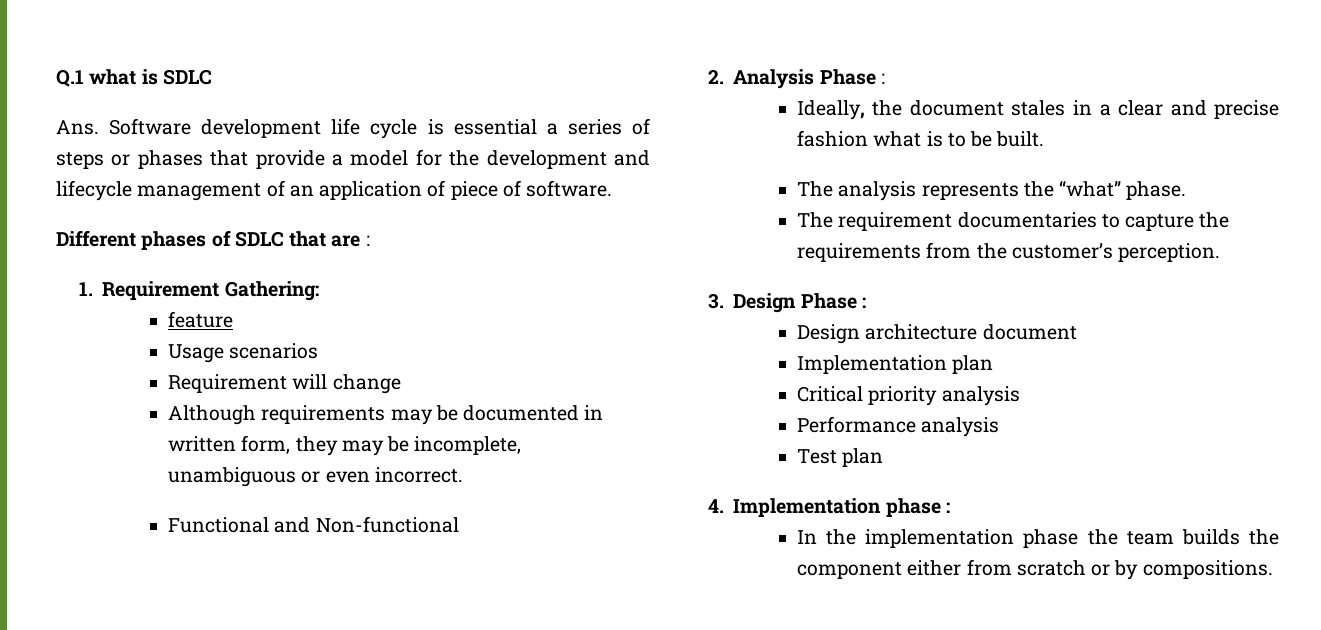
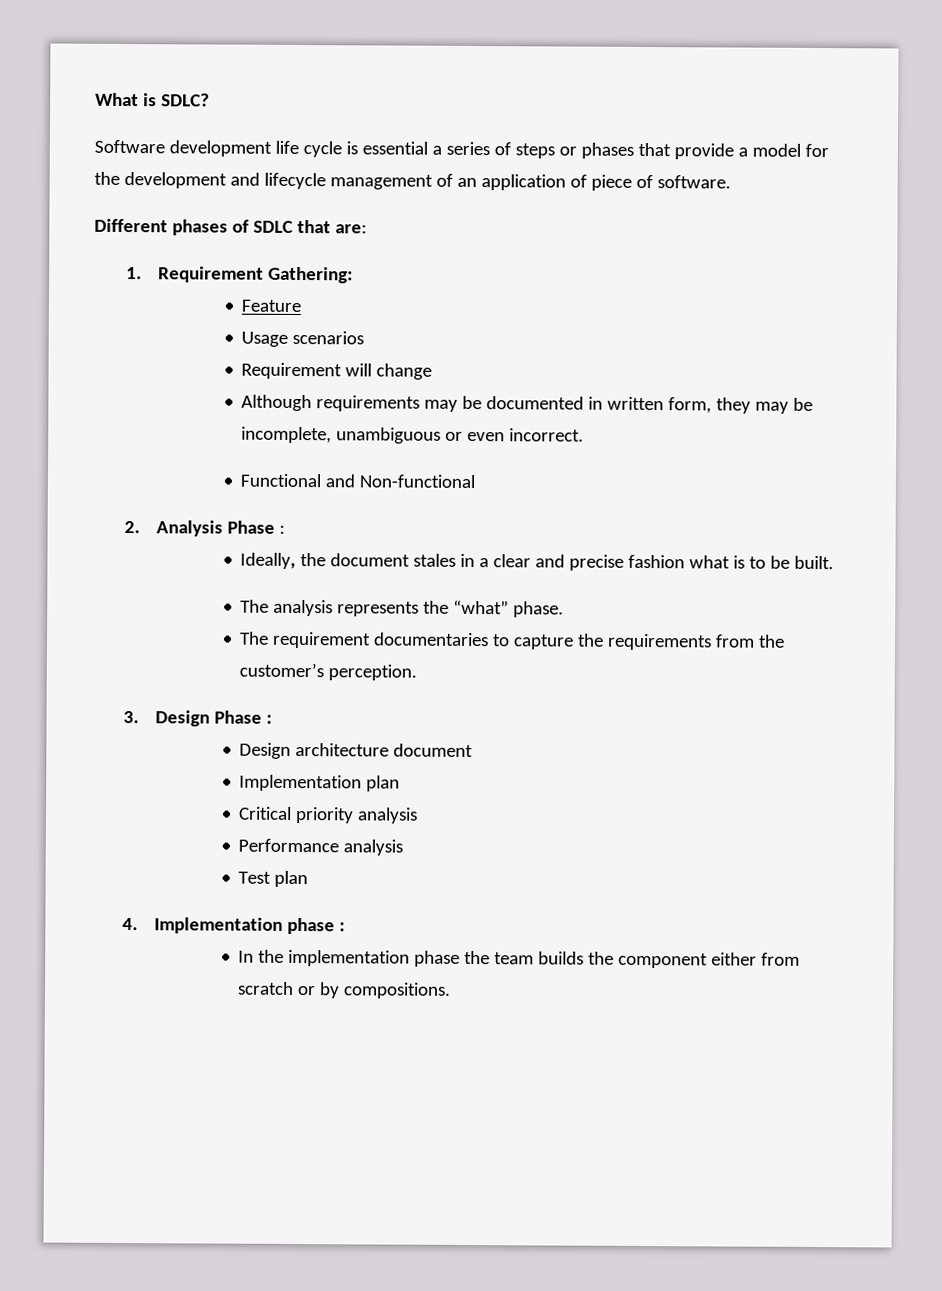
- Q.1 what is SDLC
- Ans. Software development life cycle is essential a series of steps or phases that provide a model for the development and lifecycle management of an application of piece of software.
+ What is SDLC?
+ Software development life cycle is essential a series of steps or phases that provide a model for the development and lifecycle management of an application of piece of software.
- Different phases of SDLC that are :
+ Different phases of SDLC that are:
- feature
+ Feature

